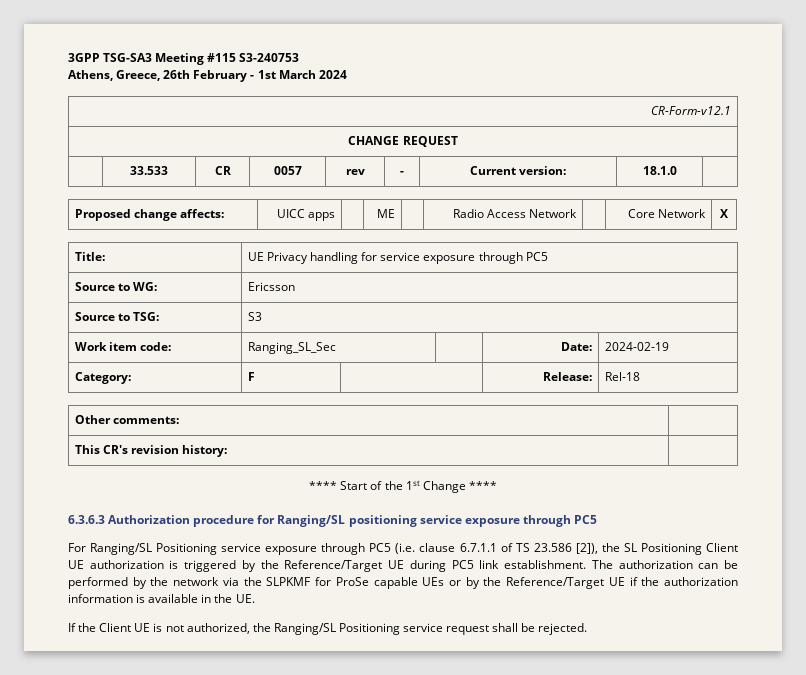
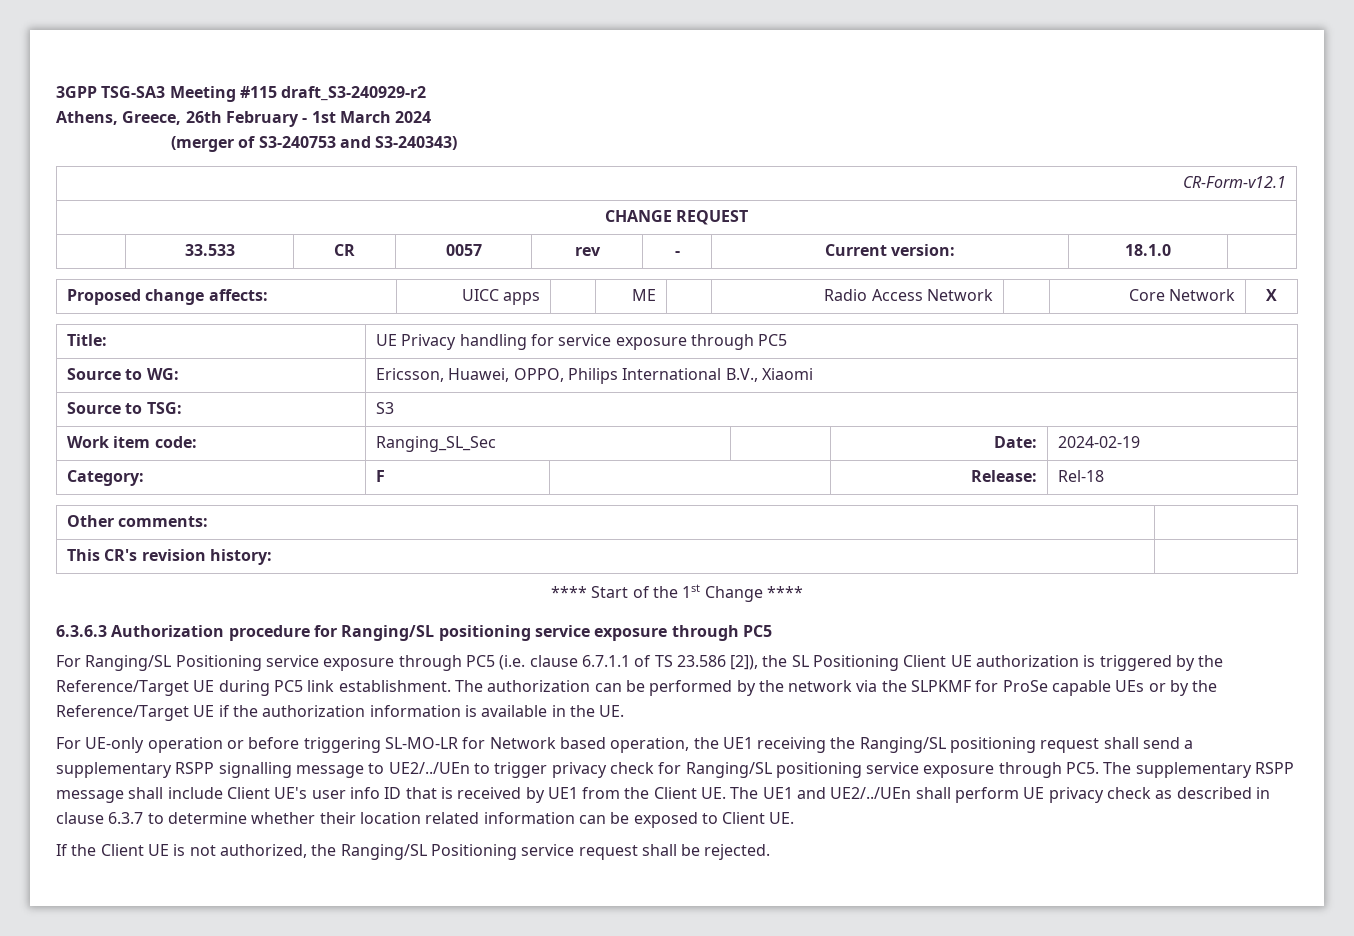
- 3GPP TSG-SA3 Meeting #115 S3-240753
+ 3GPP TSG-SA3 Meeting #115 draft_S3-240929-r2
+ (merger of S3-240753 and S3-240343)
- Source to WG: | Ericsson
+ Source to WG: | Ericsson, Huawei, OPPO, Philips International B.V., Xiaomi
+ For UE-only operation or before triggering SL-MO-LR for Network based operation, the UE1 receiving the Ranging/SL positioning request shall send a supplementary RSPP signalling message to UE2/../UEn to trigger privacy check for Ranging/SL positioning service exposure through PC5. The supplementary RSPP message shall include Client UE's user info ID that is received by UE1 from the Client UE. The UE1 and UE2/../UEn shall perform UE privacy check as described in clause 6.3.7 to determine whether their location related information can be exposed to Client UE.

